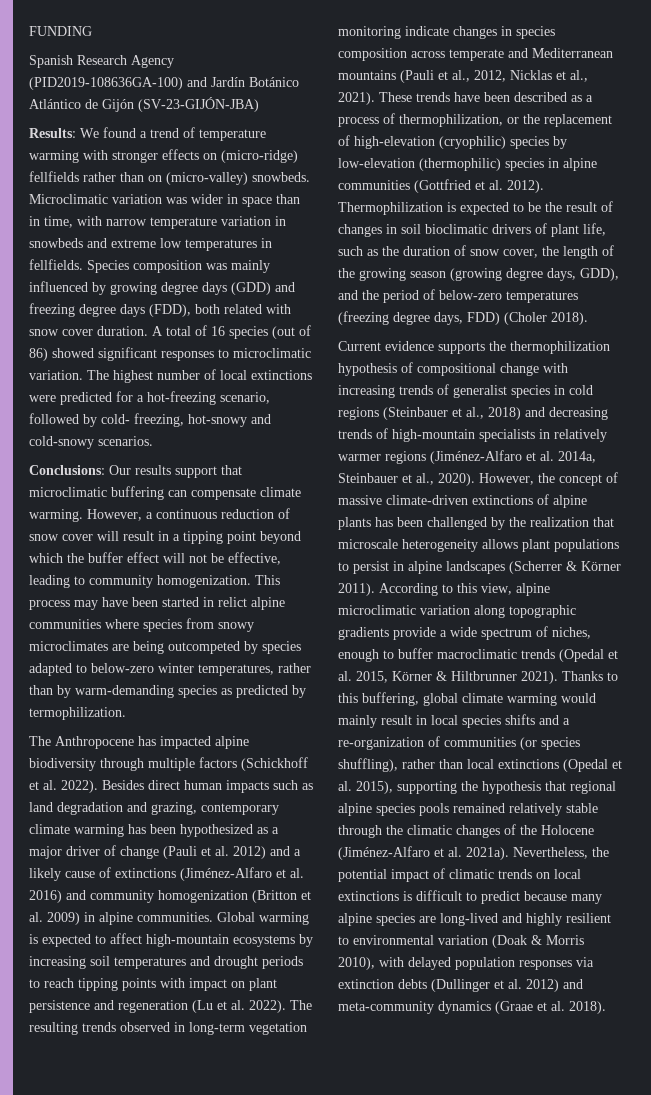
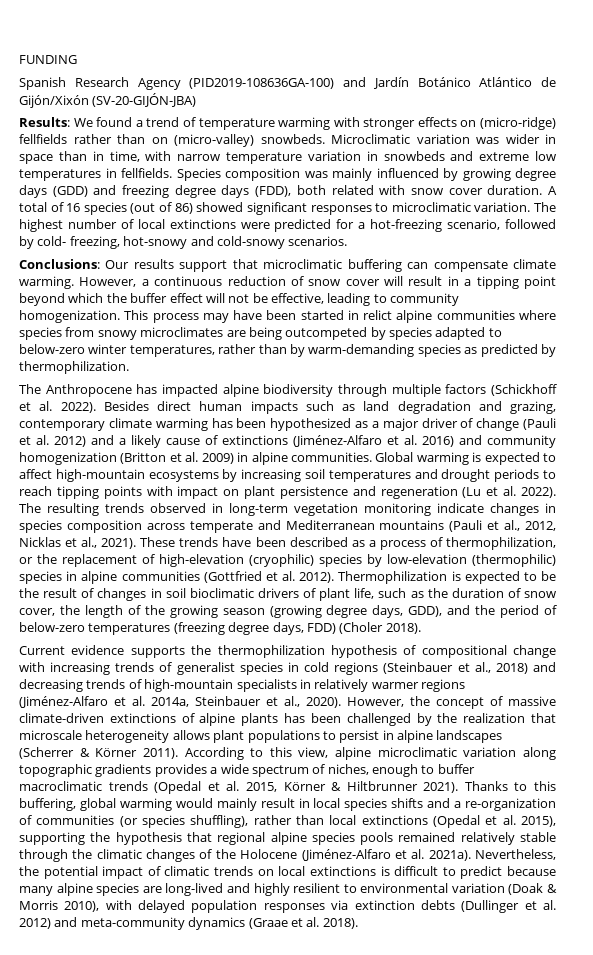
- Spanish Research Agency (PID2019-108636GA-100) and Jardín Botánico Atlántico de Gijón (SV-23-GIJÓN-JBA)
+ Spanish Research Agency (PID2019-108636GA-100) and Jardín Botánico Atlántico de Gijón/Xixón (SV-20-GIJÓN-JBA)
- This process may have been started in relict alpine communities where species from snowy microclimates are being outcompeted by species adapted to below-zero winter temperatures, rather than by warm-demanding species as predicted by termophilization.
+ This process may have been started in relict alpine communities where species from snowy microclimates are being outcompeted by species adapted to below-zero winter temperatures, rather than by warm-demanding species as predicted by thermophilization.
- According to this view, alpine microclimatic variation along topographic gradients provide a wide spectrum of niches, enough to buffer macroclimatic trends (Opedal et al. 2015, Körner & Hiltbrunner 2021).
+ According to this view, alpine microclimatic variation along topographic gradients provides a wide spectrum of niches, enough to buffer macroclimatic trends (Opedal et al. 2015, Körner & Hiltbrunner 2021).
- Thanks to this buffering, global climate warming would mainly result in local species shifts and a re-organization of communities (or species shuffling), rather than local extinctions (Opedal et al. 2015), supporting the hypothesis that regional alpine species pools remained relatively stable through the climatic changes of the Holocene (Jiménez-Alfaro et al. 2021a).
+ Thanks to this buffering, global warming would mainly result in local species shifts and a re-organization of communities (or species shuffling), rather than local extinctions (Opedal et al. 2015), supporting the hypothesis that regional alpine species pools remained relatively stable through the climatic changes of the Holocene (Jiménez-Alfaro et al. 2021a).

